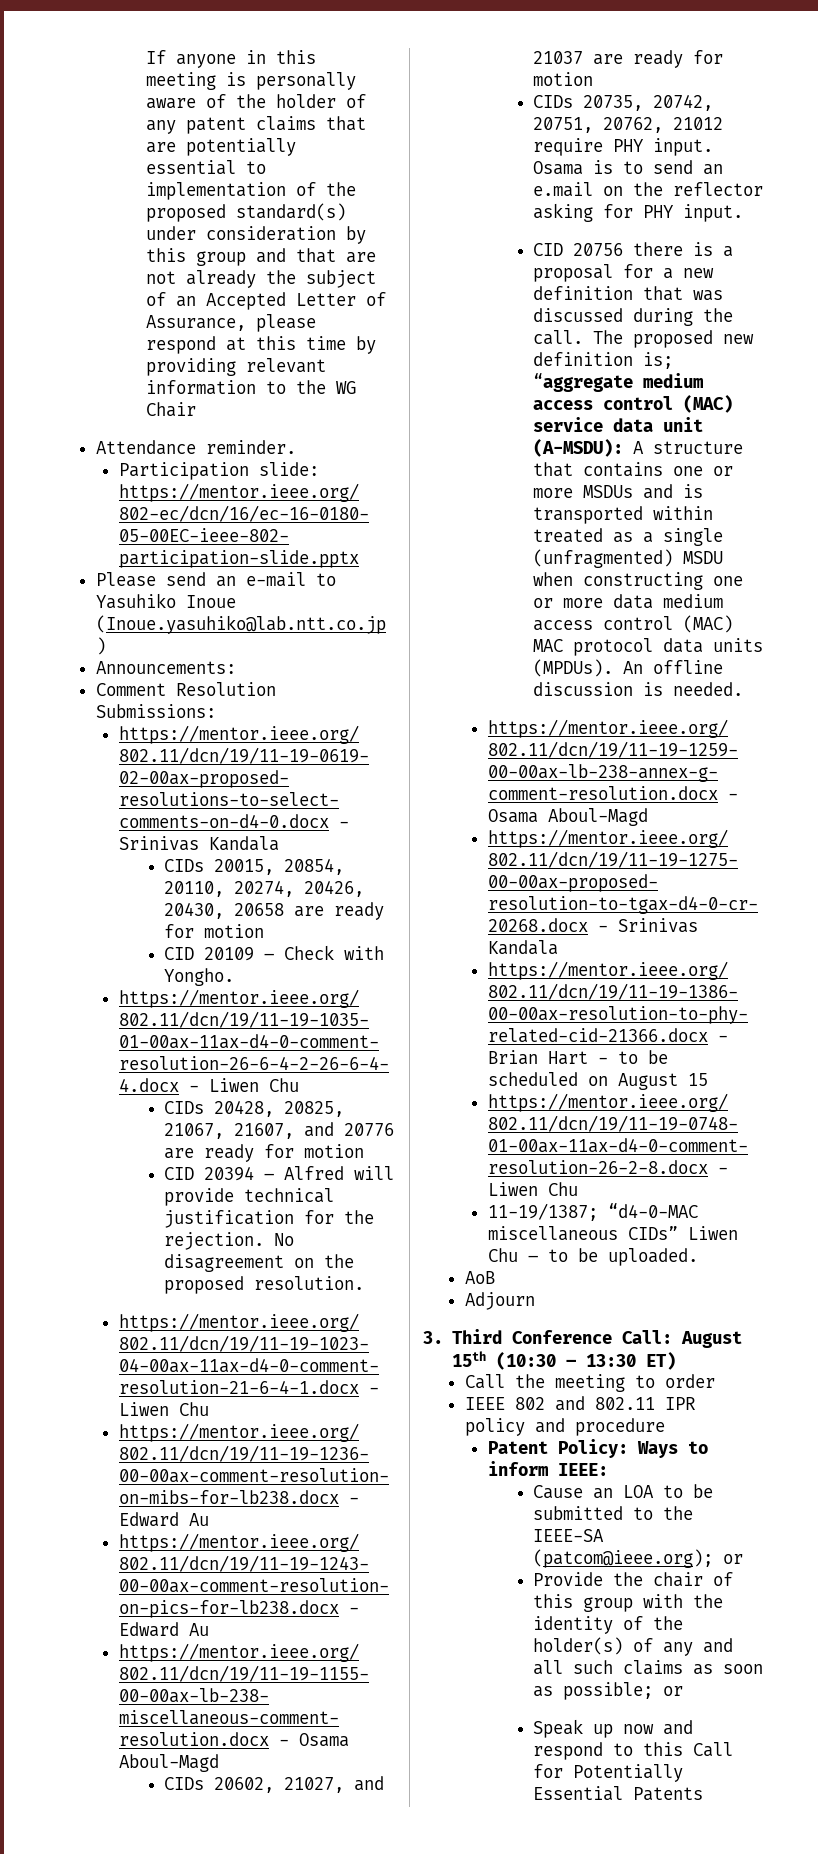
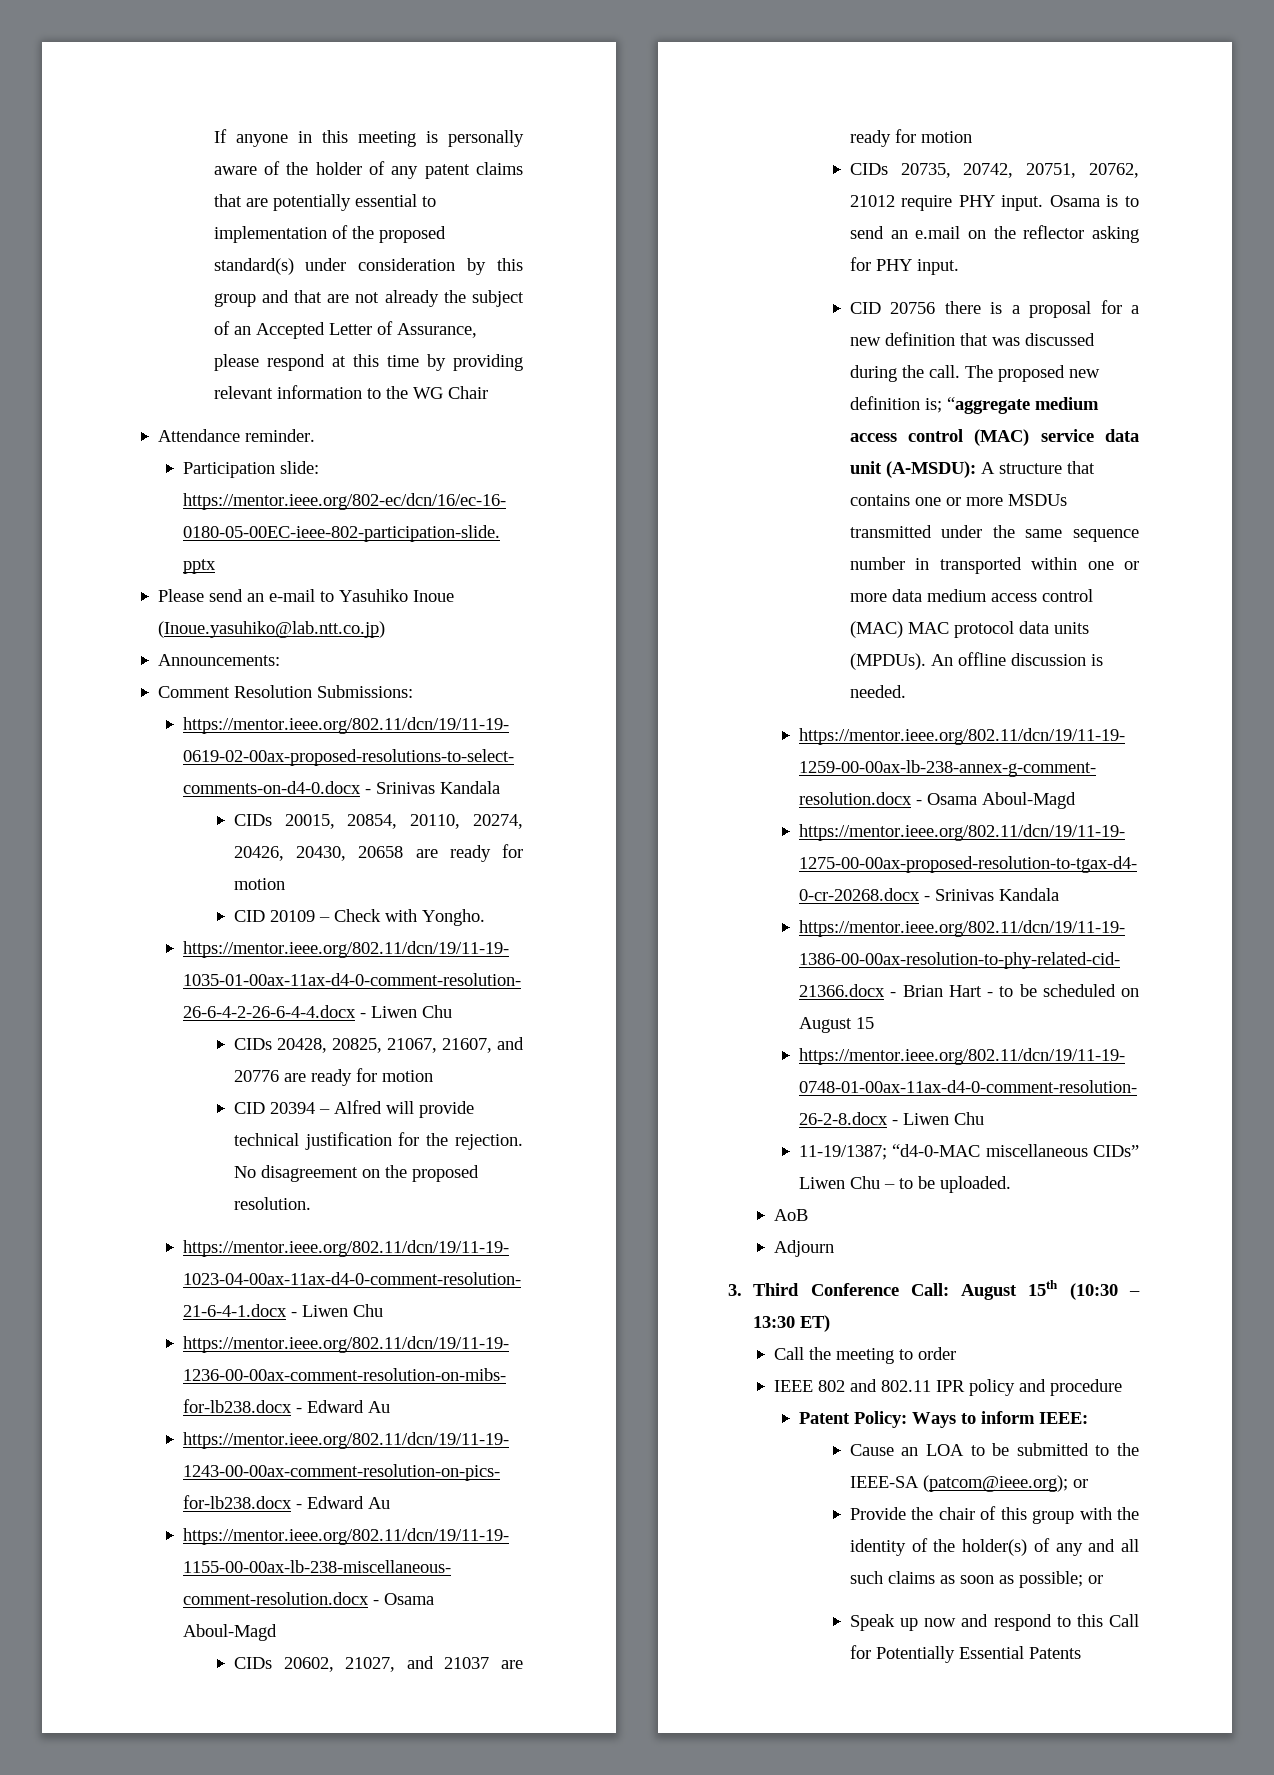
- The proposed new definition is; “aggregate medium access control (MAC) service data unit (A-MSDU): A structure that contains one or more MSDUs and is transported within treated as a single (unfragmented) MSDU when constructing one or more data medium access control (MAC) MAC protocol data units (MPDUs).
+ The proposed new definition is; “aggregate medium access control (MAC) service data unit (A-MSDU): A structure that contains one or more MSDUs transmitted under the same sequence number in transported within one or more data medium access control (MAC) MAC protocol data units (MPDUs).

